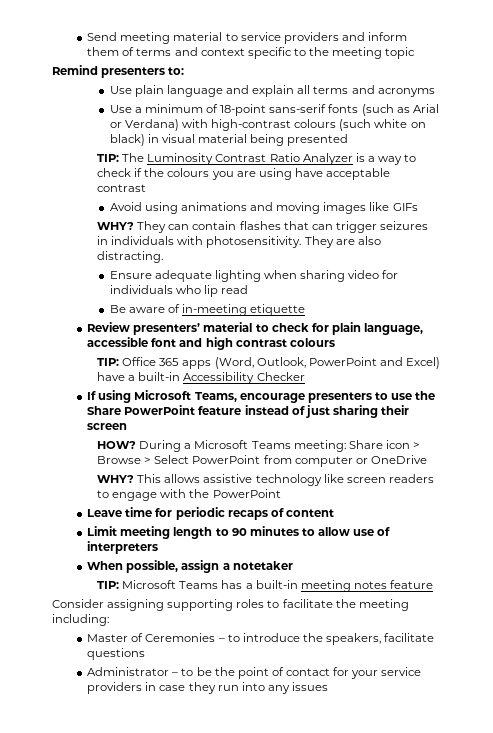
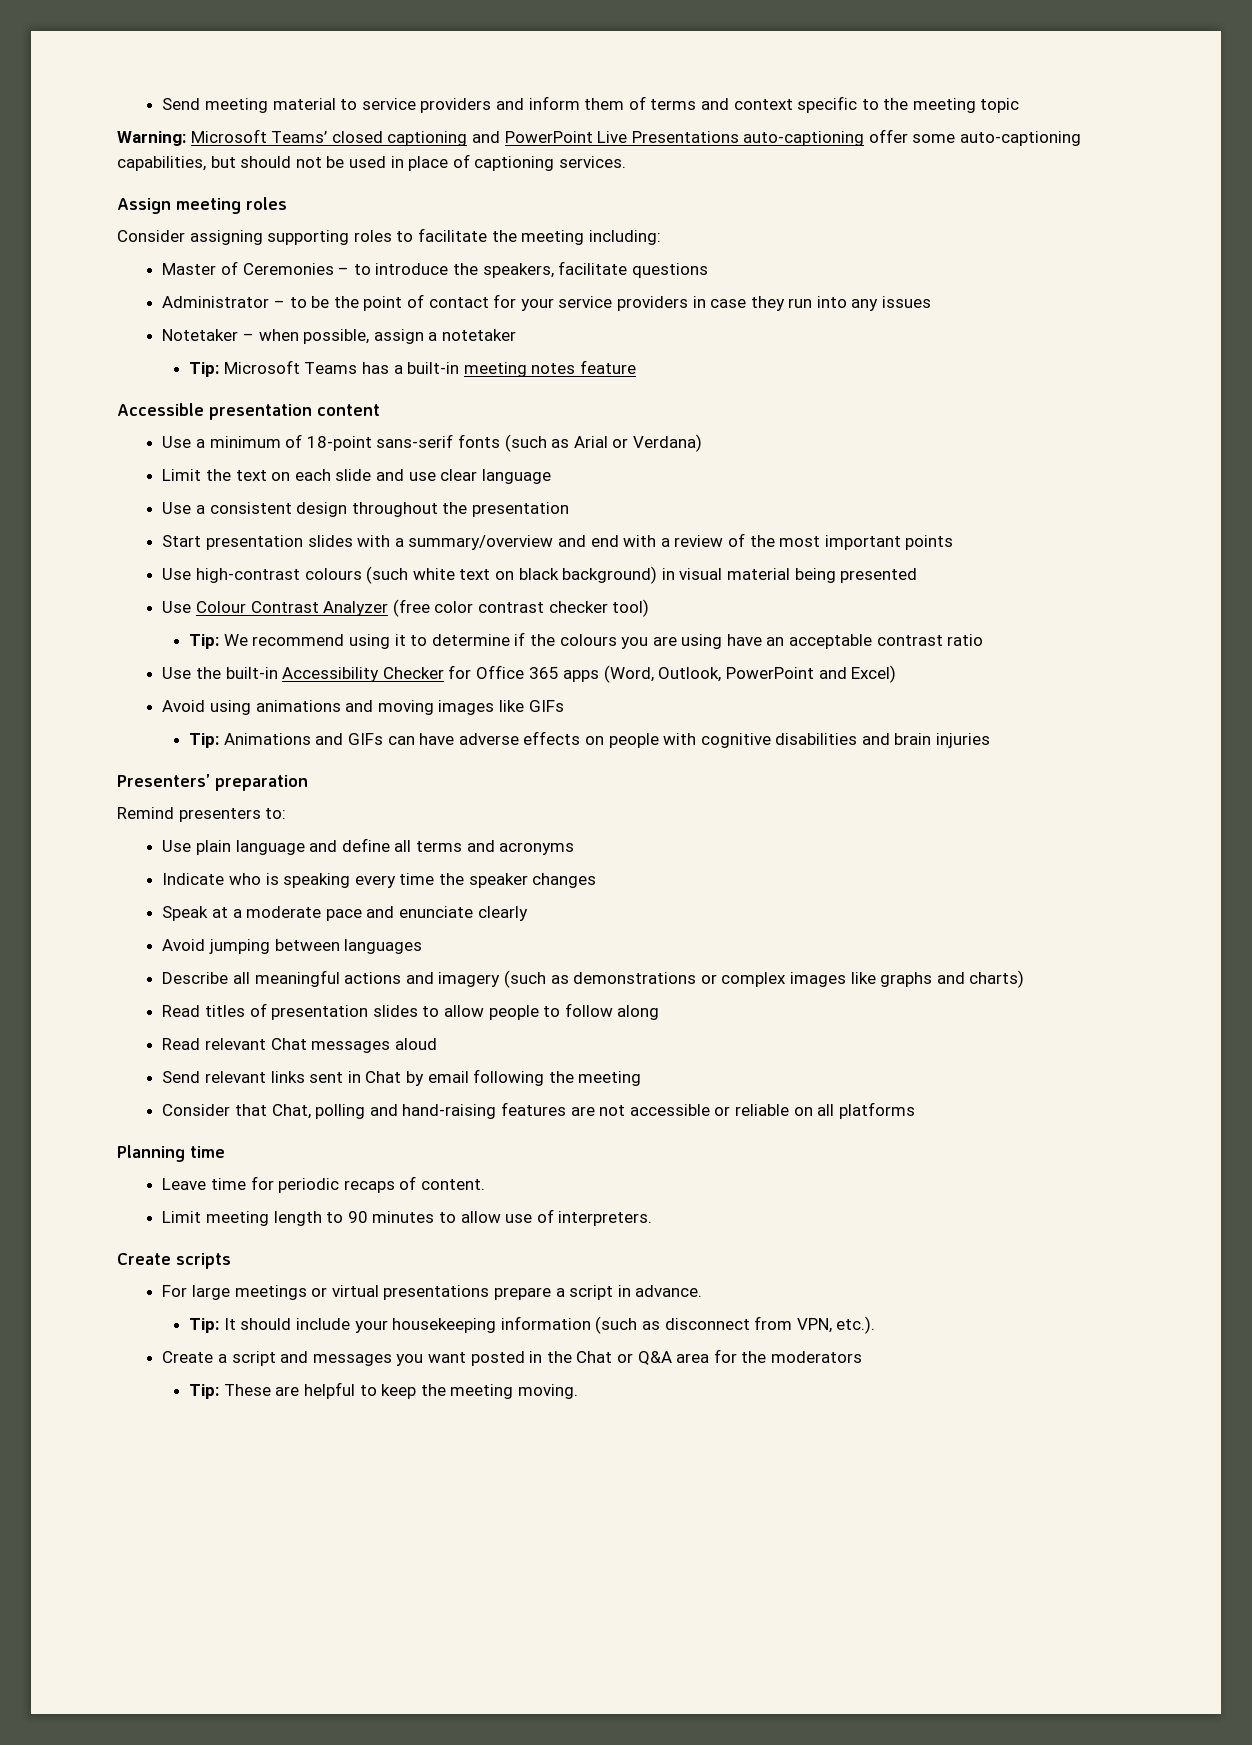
- Remind presenters to:
- Use plain language and explain all terms and acronyms
- Use a minimum of 18-point sans-serif fonts (such as Arial or Verdana) with high-contrast colours (such white on black) in visual material being presented
- TIP: The Luminosity Contrast Ratio Analyzer is a way to check if the colours you are using have acceptable contrast
- Avoid using animations and moving images like GIFs
- WHY? They can contain flashes that can trigger seizures in individuals with photosensitivity. They are also distracting.
- Ensure adequate lighting when sharing video for individuals who lip read
- Be aware of in-meeting etiquette
- Review presenters’ material to check for plain language, accessible font and high contrast colours
- TIP: Office 365 apps (Word, Outlook, PowerPoint and Excel) have a built-in Accessibility Checker
- If using Microsoft Teams, encourage presenters to use the Share PowerPoint feature instead of just sharing their screen
- HOW? During a Microsoft Teams meeting: Share icon > Browse > Select PowerPoint from computer or OneDrive
- WHY? This allows assistive technology like screen readers to engage with the PowerPoint
- Leave time for periodic recaps of content
- Limit meeting length to 90 minutes to allow use of interpreters
- When possible, assign a notetaker
- TIP: Microsoft Teams has a built-in meeting notes feature
+ Warning: Microsoft Teams’ closed captioning and PowerPoint Live Presentations auto-captioning offer some auto-captioning capabilities, but should not be used in place of captioning services.
+ Assign meeting roles
+ Notetaker – when possible, assign a notetaker
+ Tip: Microsoft Teams has a built-in meeting notes feature
+ Accessible presentation content
+ Use a minimum of 18-point sans-serif fonts (such as Arial or Verdana)
+ Limit the text on each slide and use clear language
+ Use a consistent design throughout the presentation
+ Start presentation slides with a summary/overview and end with a review of the most important points
+ Use high-contrast colours (such white text on black background) in visual material being presented
+ Use Colour Contrast Analyzer (free color contrast checker tool)
+ Tip: We recommend using it to determine if the colours you are using have an acceptable contrast ratio
+ Use the built-in Accessibility Checker for Office 365 apps (Word, Outlook, PowerPoint and Excel)
+ Avoid using animations and moving images like GIFs
+ Tip: Animations and GIFs can have adverse effects on people with cognitive disabilities and brain injuries
+ Presenters’ preparation
+ Remind presenters to:
+ Use plain language and define all terms and acronyms
+ Indicate who is speaking every time the speaker changes
+ Speak at a moderate pace and enunciate clearly
+ Avoid jumping between languages
+ Describe all meaningful actions and imagery (such as demonstrations or complex images like graphs and charts)
+ Read titles of presentation slides to allow people to follow along
+ Read relevant Chat messages aloud
+ Send relevant links sent in Chat by email following the meeting
+ Consider that Chat, polling and hand-raising features are not accessible or reliable on all platforms
+ Planning time
+ Leave time for periodic recaps of content.
+ Limit meeting length to 90 minutes to allow use of interpreters.
+ Create scripts
+ For large meetings or virtual presentations prepare a script in advance.
+ Tip: It should include your housekeeping information (such as disconnect from VPN, etc.).
+ Create a script and messages you want posted in the Chat or Q&A area for the moderators
+ Tip: These are helpful to keep the meeting moving.

